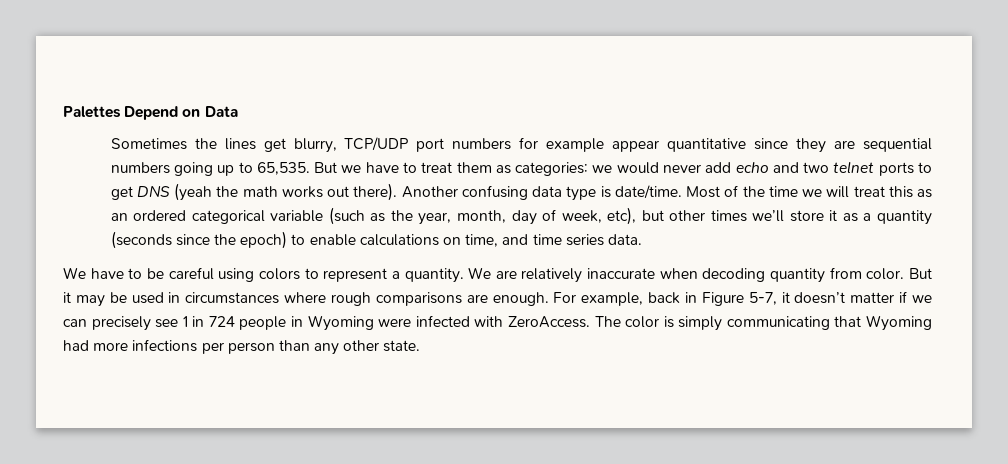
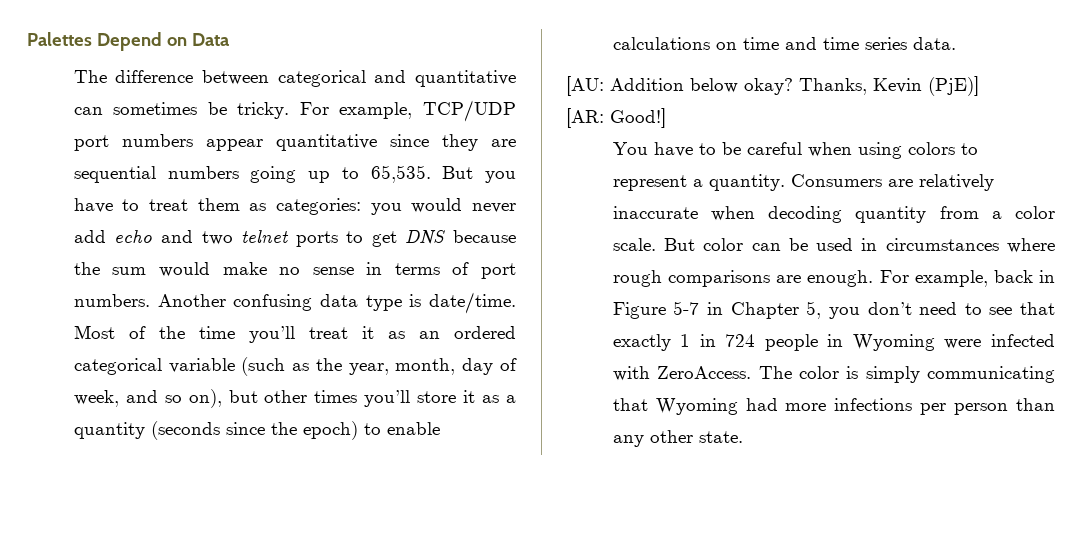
- Sometimes the lines get blurry, TCP/UDP port numbers for example appear quantitative since they are sequential numbers going up to 65,535.
+ The difference between categorical and quantitative can sometimes be tricky. For example, TCP/UDP port numbers appear quantitative since they are sequential numbers going up to 65,535.
- But we have to treat them as categories: we would never add echo and two telnet ports to get DNS (yeah the math works out there).
+ But you have to treat them as categories: you would never add echo and two telnet ports to get DNS because the sum would make no sense in terms of port numbers.
- Most of the time we will treat this as an ordered categorical variable (such as the year, month, day of week, etc), but other times we’ll store it as a quantity (seconds since the epoch) to enable calculations on time, and time series data.
+ Most of the time you’ll treat it as an ordered categorical variable (such as the year, month, day of week, and so on), but other times you’ll store it as a quantity (seconds since the epoch) to enable calculations on time and time series data.
- We have to be careful using colors to represent a quantity.
+ [AU: Addition below okay? Thanks, Kevin (PjE)]
+ [AR: Good!]
+ You have to be careful when using colors to represent a quantity.
- We are relatively inaccurate when decoding quantity from color. But it may be used in circumstances where rough comparisons are enough.
+ Consumers are relatively inaccurate when decoding quantity from a color scale. But color can be used in circumstances where rough comparisons are enough.
- For example, back in Figure 5-7, it doesn’t matter if we can precisely see 1 in 724 people in Wyoming were infected with ZeroAccess.
+ For example, back in Figure 5-7 in Chapter 5, you don’t need to see that exactly 1 in 724 people in Wyoming were infected with ZeroAccess.

